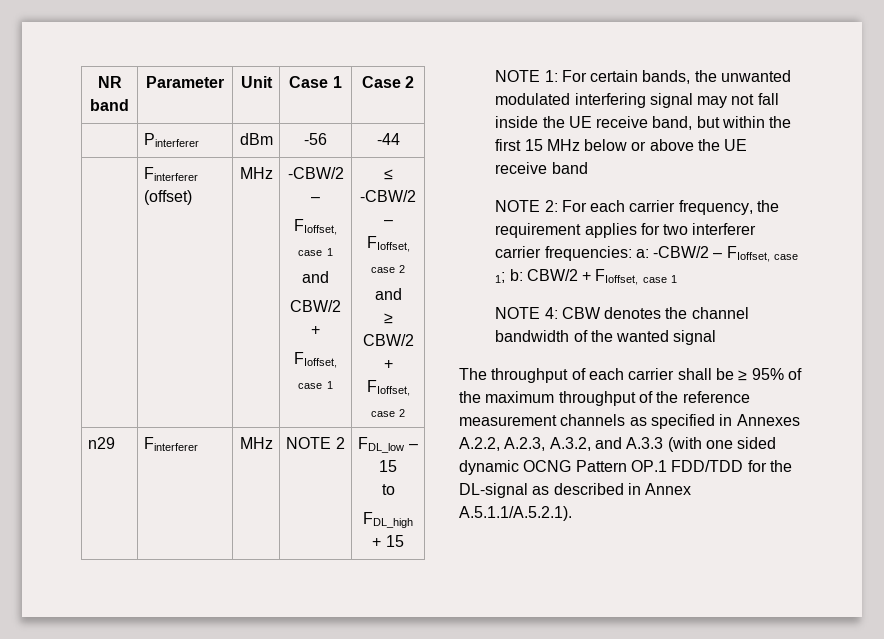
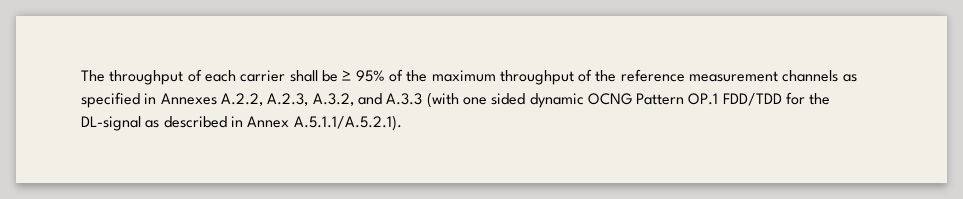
- NR band | Parameter | Unit | Case 1 | Case 2
- | Pinterferer | dBm | -56 | -44
- | Finterferer (offset) | MHz | -CBW/2 –
- FIoffset, case 1
- and
- CBW/2 +
- FIoffset, case 1 | ≤ -CBW/2 –
- FIoffset, case 2
- and
- ≥ CBW/2 +
- FIoffset, case 2
- n29 | Finterferer | MHz | NOTE 2 | FDL_low – 15
- to
- FDL_high + 15
- NOTE 1: For certain bands, the unwanted modulated interfering signal may not fall inside the UE receive band, but within the first 15 MHz below or above the UE receive band
- NOTE 2: For each carrier frequency, the requirement applies for two interferer carrier frequencies: a: -CBW/2 – FIoffset, case 1; b: CBW/2 + FIoffset, case 1
- NOTE 4: CBW denotes the channel bandwidth of the wanted signal

